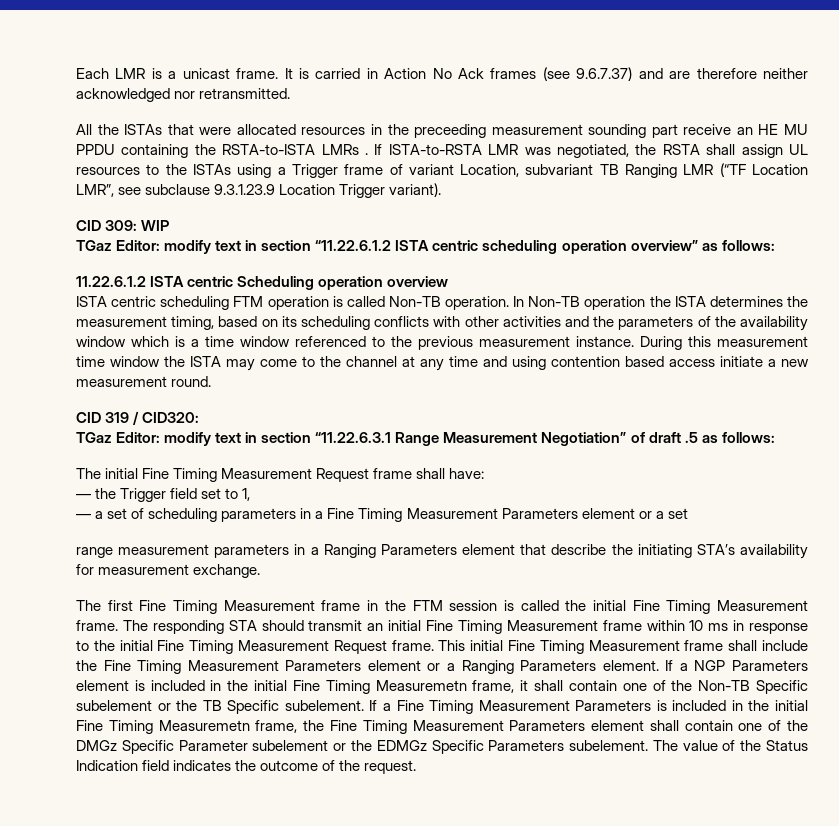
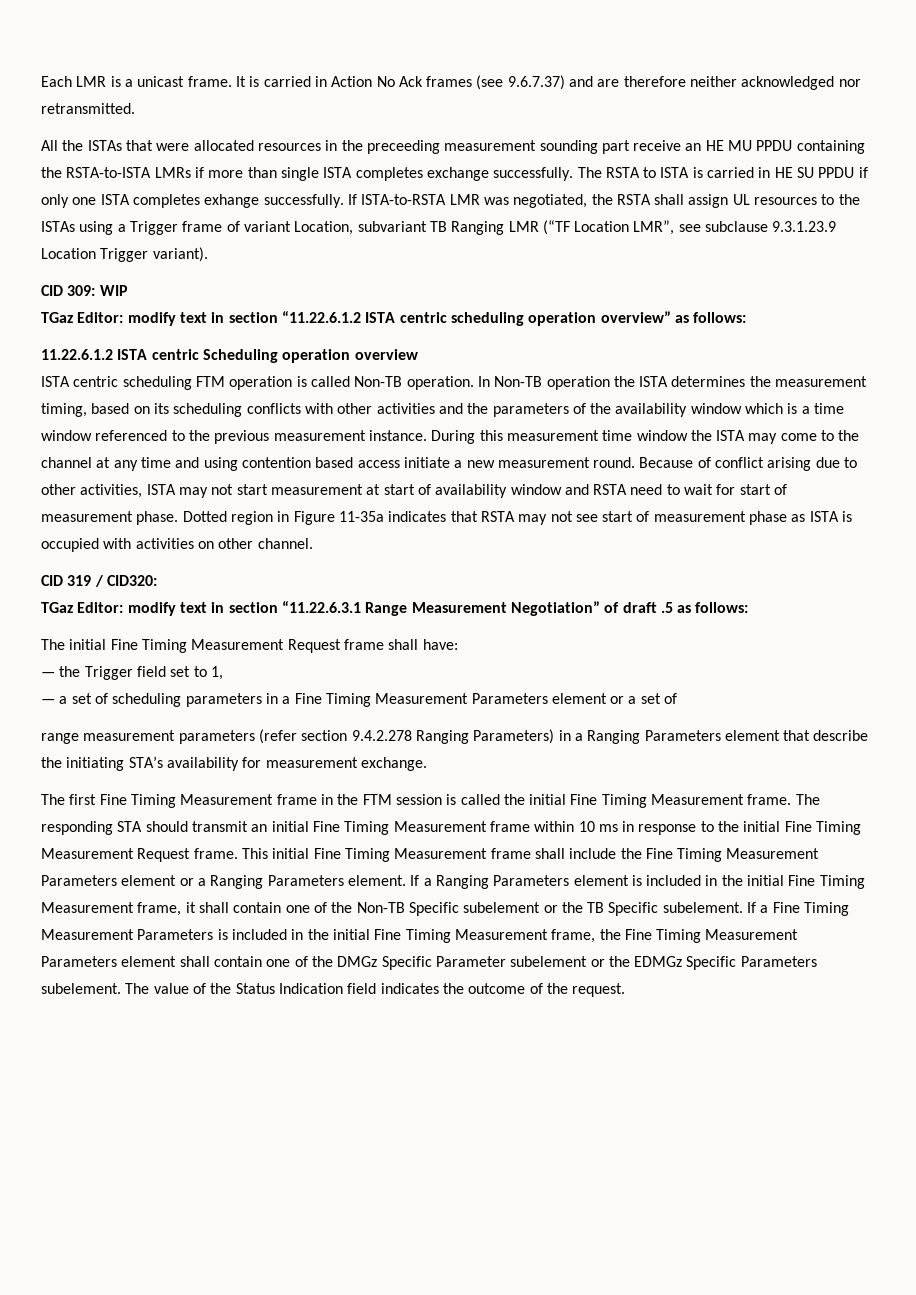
- All the ISTAs that were allocated resources in the preceeding measurement sounding part receive an HE MU PPDU containing the RSTA-to-ISTA LMRs .
+ All the ISTAs that were allocated resources in the preceeding measurement sounding part receive an HE MU PPDU containing the RSTA-to-ISTA LMRs if more than single ISTA completes exchange successfully. The RSTA to ISTA is carried in HE SU PPDU if only one ISTA completes exhange successfully.
+ Because of conflict arising due to other activities, ISTA may not start measurement at start of availability window and RSTA need to wait for start of measurement phase. Dotted region in Figure 11-35a indicates that RSTA may not see start of measurement phase as ISTA is occupied with activities on other channel.
- — a set of scheduling parameters in a Fine Timing Measurement Parameters element or a set
+ — a set of scheduling parameters in a Fine Timing Measurement Parameters element or a set of
- range measurement parameters in a Ranging Parameters element that describe the initiating STA’s availability for measurement exchange.
+ range measurement parameters (refer section 9.4.2.278 Ranging Parameters) in a Ranging Parameters element that describe the initiating STA’s availability for measurement exchange.
- If a NGP Parameters element is included in the initial Fine Timing Measuremetn frame, it shall contain one of the Non-TB Specific subelement or the TB Specific subelement.
+ If a Ranging Parameters element is included in the initial Fine Timing Measurement frame, it shall contain one of the Non-TB Specific subelement or the TB Specific subelement.
- If a Fine Timing Measurement Parameters is included in the initial Fine Timing Measuremetn frame, the Fine Timing Measurement Parameters element shall contain one of the DMGz Specific Parameter subelement or the EDMGz Specific Parameters subelement.
+ If a Fine Timing Measurement Parameters is included in the initial Fine Timing Measurement frame, the Fine Timing Measurement Parameters element shall contain one of the DMGz Specific Parameter subelement or the EDMGz Specific Parameters subelement.

